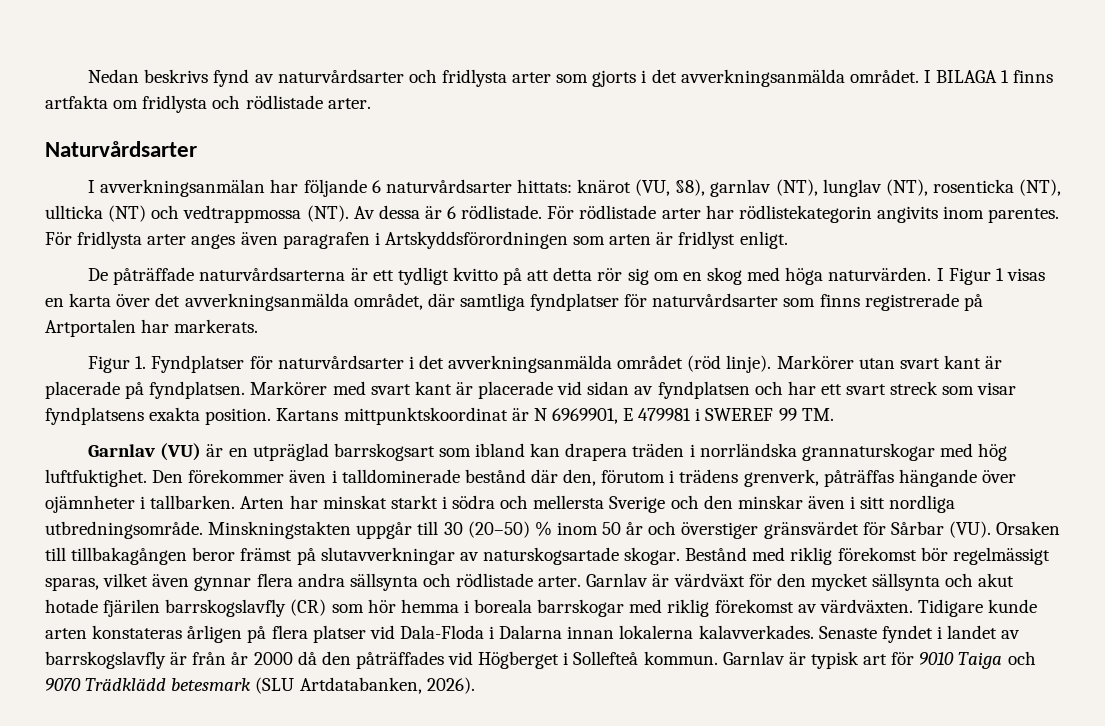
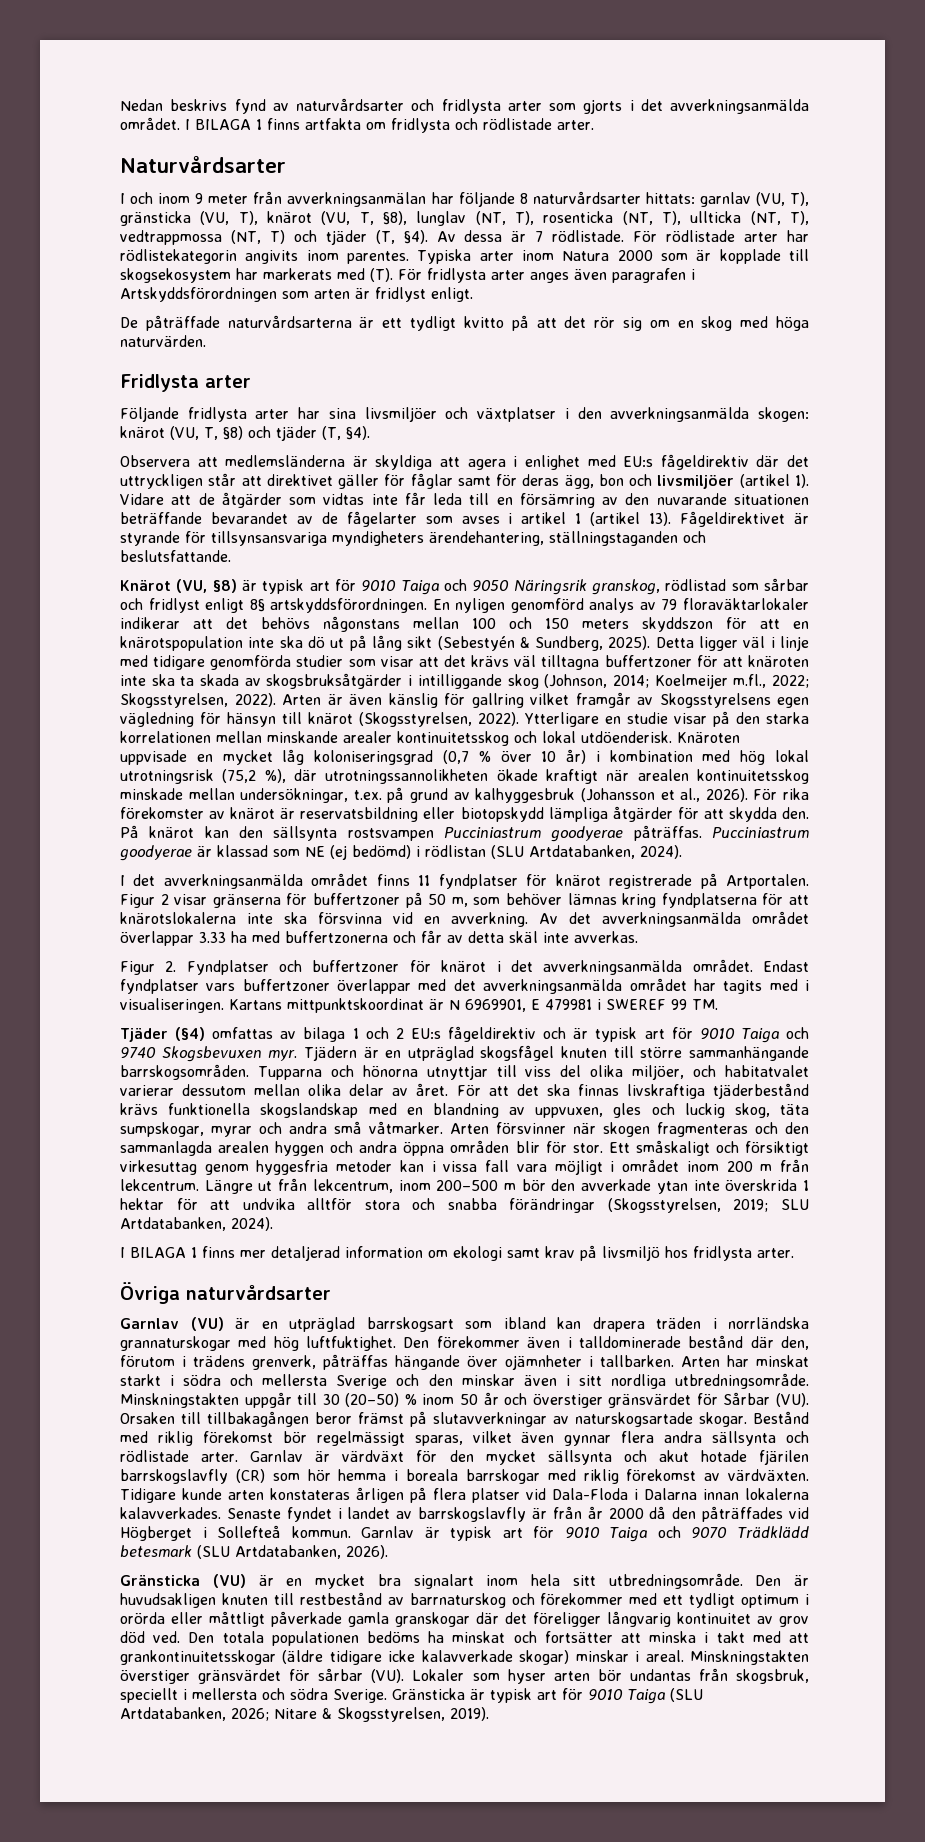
- I avverkningsanmälan har följande 6 naturvårdsarter hittats: knärot (VU, §8), garnlav (NT), lunglav (NT), rosenticka (NT), ullticka (NT) och vedtrappmossa (NT). Av dessa är 6 rödlistade.
+ I och inom 9 meter från avverkningsanmälan har följande 8 naturvårdsarter hittats: garnlav (VU, T), gränsticka (VU, T), knärot (VU, T, §8), lunglav (NT, T), rosenticka (NT, T), ullticka (NT, T), vedtrappmossa (NT, T) och tjäder (T, §4). Av dessa är 7 rödlistade.
- För fridlysta arter anges även paragrafen i Artskyddsförordningen som arten är fridlyst enligt.
+ Typiska arter inom Natura 2000 som är kopplade till skogsekosystem har markerats med (T). För fridlysta arter anges även paragrafen i Artskyddsförordningen som arten är fridlyst enligt.
- De påträffade naturvårdsarterna är ett tydligt kvitto på att detta rör sig om en skog med höga naturvärden. I Figur 1 visas en karta över det avverkningsanmälda området, där samtliga fyndplatser för naturvårdsarter som finns registrerade på Artportalen har markerats.
- Figur 1. Fyndplatser för naturvårdsarter i det avverkningsanmälda området (röd linje). Markörer utan svart kant är placerade på fyndplatsen. Markörer med svart kant är placerade vid sidan av fyndplatsen och har ett svart streck som visar fyndplatsens exakta position.
+ De påträffade naturvårdsarterna är ett tydligt kvitto på att det rör sig om en skog med höga naturvärden.
+ Fridlysta arter
+ Följande fridlysta arter har sina livsmiljöer och växtplatser i den avverkningsanmälda skogen: knärot (VU, T, §8) och tjäder (T, §4).
+ Observera att medlemsländerna är skyldiga att agera i enlighet med EU:s fågeldirektiv där det uttryckligen står att direktivet gäller för fåglar samt för deras ägg, bon och livsmiljöer (artikel 1). Vidare att de åtgärder som vidtas inte får leda till en försämring av den nuvarande situationen beträffande bevarandet av de fågelarter som avses i artikel 1 (artikel 13). Fågeldirektivet är styrande för tillsynsansvariga myndigheters ärendehantering, ställningstaganden och beslutsfattande.
+ Knärot (VU, §8) är typisk art för 9010 Taiga och 9050 Näringsrik granskog, rödlistad som sårbar och fridlyst enligt 8§ artskyddsförordningen. En nyligen genomförd analys av 79 floraväktarlokaler indikerar att det behövs någonstans mellan 100 och 150 meters skyddszon för att en knärotspopulation inte ska dö ut på lång sikt (Sebestyén & Sundberg, 2025). Detta ligger väl i linje med tidigare genomförda studier som visar att det krävs väl tilltagna buffertzoner för att knäroten inte ska ta skada av skogsbruksåtgärder i intilliggande skog (Johnson, 2014; Koelmeijer m.fl., 2022; Skogsstyrelsen, 2022). Arten är även känslig för gallring vilket framgår av Skogsstyrelsens egen vägledning för hänsyn till knärot (Skogsstyrelsen, 2022). Ytterligare en studie visar på den starka korrelationen mellan minskande arealer kontinuitetsskog och lokal utdöenderisk. Knäroten uppvisade en mycket låg koloniseringsgrad (0,7 % över 10 år) i kombination med hög lokal utrotningsrisk (75,2 %), där utrotningssannolikheten ökade kraftigt när arealen kontinuitetsskog minskade mellan undersökningar, t.ex. på grund av kalhyggesbruk (Johansson et al., 2026). För rika förekomster av knärot är reservatsbildning eller biotopskydd lämpliga åtgärder för att skydda den. På knärot kan den sällsynta rostsvampen Pucciniastrum goodyerae påträffas. Pucciniastrum goodyerae är klassad som NE (ej bedömd) i rödlistan (SLU Artdatabanken, 2024).
+ I det avverkningsanmälda området finns 11 fyndplatser för knärot registrerade på Artportalen. Figur 2 visar gränserna för buffertzoner på 50 m, som behöver lämnas kring fyndplatserna för att knärotslokalerna inte ska försvinna vid en avverkning. Av det avverkningsanmälda området överlappar 3.33 ha med buffertzonerna och får av detta skäl inte avverkas.
+ Figur 2. Fyndplatser och buffertzoner för knärot i det avverkningsanmälda området. Endast fyndplatser vars buffertzoner överlappar med det avverkningsanmälda området har tagits med i visualiseringen.
+ Tjäder (§4) omfattas av bilaga 1 och 2 EU:s fågeldirektiv och är typisk art för 9010 Taiga och 9740 Skogsbevuxen myr. Tjädern är en utpräglad skogsfågel knuten till större sammanhängande barrskogsområden. Tupparna och hönorna utnyttjar till viss del olika miljöer, och habitatvalet varierar dessutom mellan olika delar av året. För att det ska finnas livskraftiga tjäderbestånd krävs funktionella skogslandskap med en blandning av uppvuxen, gles och luckig skog, täta sumpskogar, myrar och andra små våtmarker. Arten försvinner när skogen fragmenteras och den sammanlagda arealen hyggen och andra öppna områden blir för stor. Ett småskaligt och försiktigt virkesuttag genom hyggesfria metoder kan i vissa fall vara möjligt i området inom 200 m från lekcentrum. Längre ut från lekcentrum, inom 200–500 m bör den avverkade ytan inte överskrida 1 hektar för att undvika alltför stora och snabba förändringar (Skogsstyrelsen, 2019; SLU Artdatabanken, 2024).
+ I BILAGA 1 finns mer detaljerad information om ekologi samt krav på livsmiljö hos fridlysta arter.
+ Övriga naturvårdsarter
+ Gränsticka (VU) är en mycket bra signalart inom hela sitt utbredningsområde. Den är huvudsakligen knuten till restbestånd av barrnaturskog och förekommer med ett tydligt optimum i orörda eller måttligt påverkade gamla granskogar där det föreligger långvarig kontinuitet av grov död ved. Den totala populationen bedöms ha minskat och fortsätter att minska i takt med att grankontinuitetsskogar (äldre tidigare icke kalavverkade skogar) minskar i areal. Minskningstakten överstiger gränsvärdet för sårbar (VU). Lokaler som hyser arten bör undantas från skogsbruk, speciellt i mellersta och södra Sverige. Gränsticka är typisk art för 9010 Taiga (SLU Artdatabanken, 2026; Nitare & Skogsstyrelsen, 2019).

